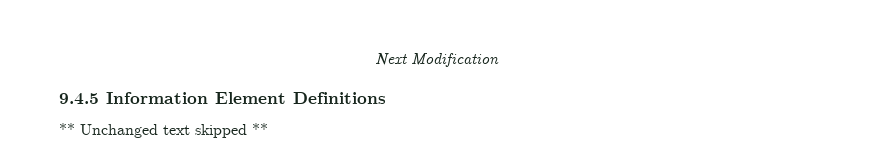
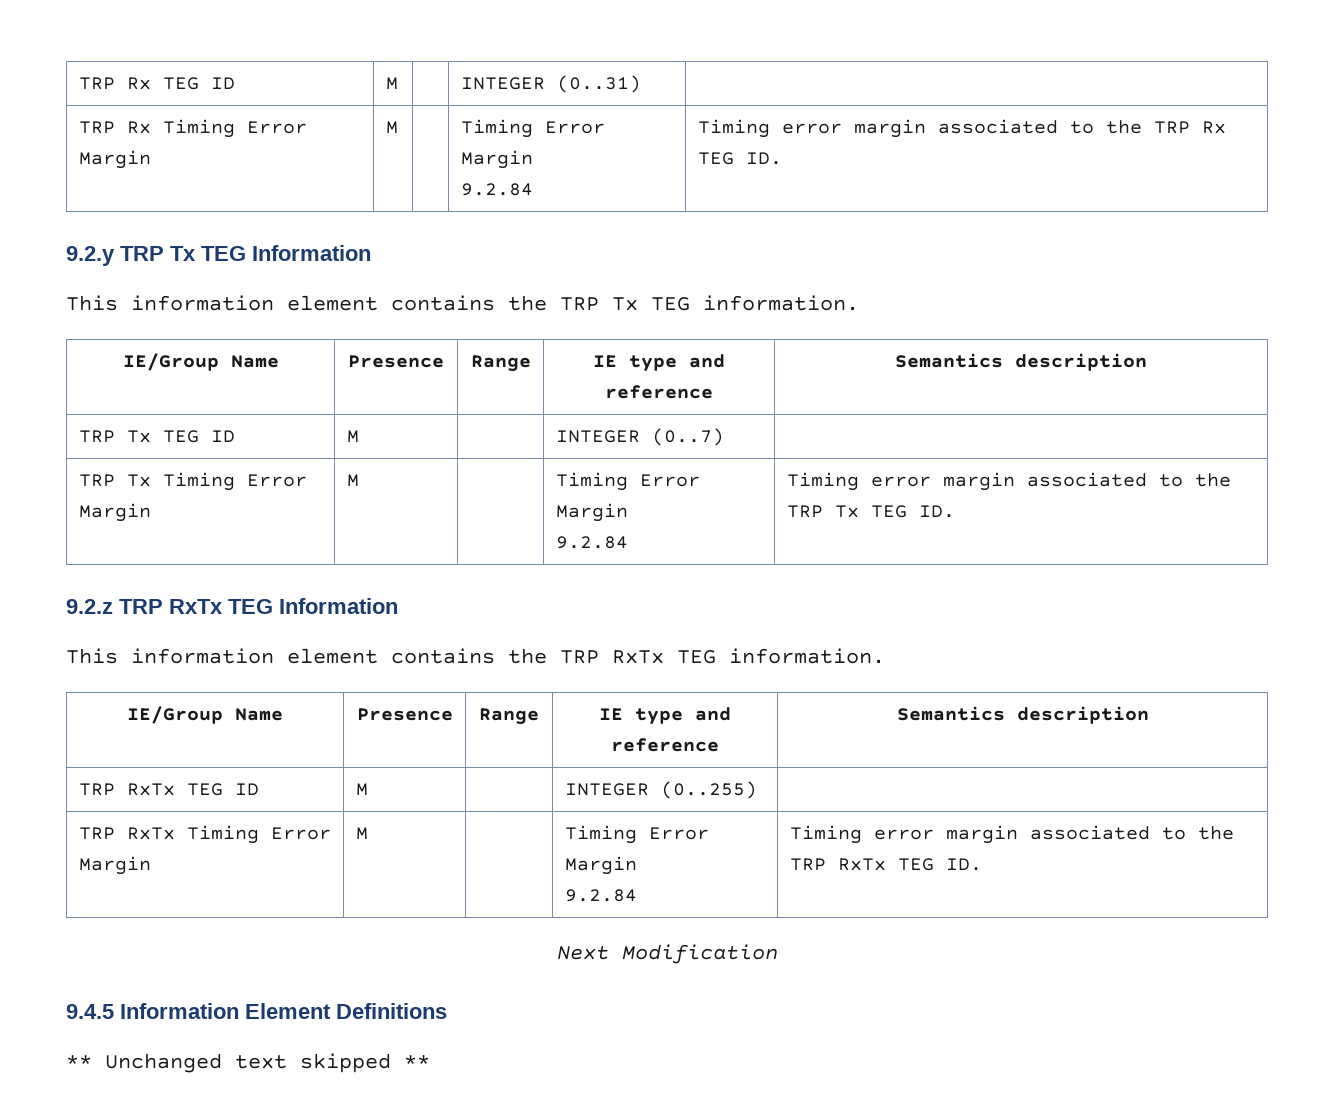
+ TRP Rx TEG ID | M | | INTEGER (0..31) |
+ TRP Rx Timing Error Margin | M | | Timing Error Margin
+ 9.2.84 | Timing error margin associated to the TRP Rx TEG ID.
+ 9.2.y TRP Tx TEG Information
+ This information element contains the TRP Tx TEG information.
+ IE/Group Name | Presence | Range | IE type and reference | Semantics description
+ TRP Tx TEG ID | M | | INTEGER (0..7) |
+ TRP Tx Timing Error Margin | M | | Timing Error Margin
+ 9.2.84 | Timing error margin associated to the TRP Tx TEG ID.
+ 9.2.z TRP RxTx TEG Information
+ This information element contains the TRP RxTx TEG information.
+ IE/Group Name | Presence | Range | IE type and reference | Semantics description
+ TRP RxTx TEG ID | M | | INTEGER (0..255) |
+ TRP RxTx Timing Error Margin | M | | Timing Error Margin
+ 9.2.84 | Timing error margin associated to the TRP RxTx TEG ID.

